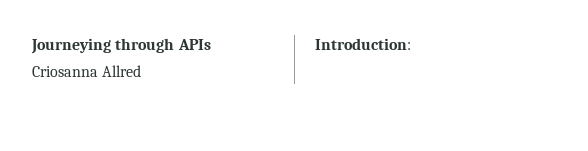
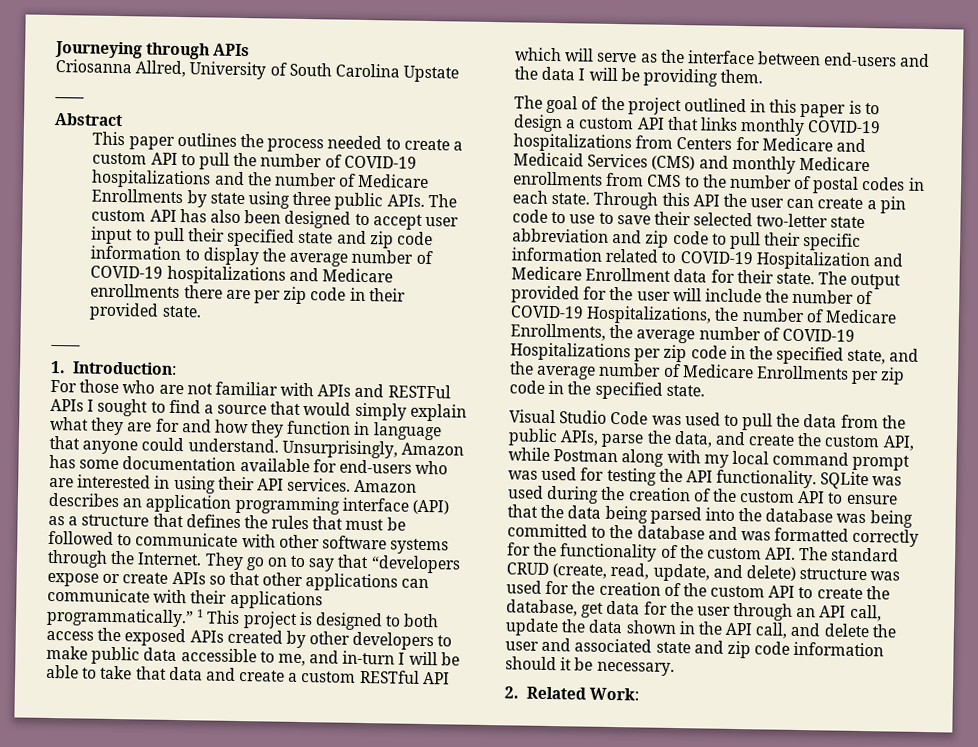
- Criosanna Allred
- Introduction:
+ Criosanna Allred, University of South Carolina Upstate
+ ____
+ Abstract
+ This paper outlines the process needed to create a custom API to pull the number of COVID-19 hospitalizations and the number of Medicare Enrollments by state using three public APIs. The custom API has also been designed to accept user input to pull their specified state and zip code information to display the average number of COVID-19 hospitalizations and Medicare enrollments there are per zip code in their provided state.
+ ____
+ 1. Introduction:
+ For those who are not familiar with APIs and RESTFul APIs I sought to find a source that would simply explain what they are for and how they function in language that anyone could understand. Unsurprisingly, Amazon has some documentation available for end-users who are interested in using their API services. Amazon describes an application programming interface (API) as a structure that defines the rules that must be followed to communicate with other software systems through the Internet. They go on to say that “developers expose or create APIs so that other applications can communicate with their applications programmatically.” 1 This project is designed to both access the exposed APIs created by other developers to make public data accessible to me, and in-turn I will be able to take that data and create a custom RESTful API which will serve as the interface between end-users and the data I will be providing them.
+ The goal of the project outlined in this paper is to design a custom API that links monthly COVID-19 hospitalizations from Centers for Medicare and Medicaid Services (CMS) and monthly Medicare enrollments from CMS to the number of postal codes in each state. Through this API the user can create a pin code to use to save their selected two-letter state abbreviation and zip code to pull their specific information related to COVID-19 Hospitalization and Medicare Enrollment data for their state. The output provided for the user will include the number of COVID-19 Hospitalizations, the number of Medicare Enrollments, the average number of COVID-19 Hospitalizations per zip code in the specified state, and the average number of Medicare Enrollments per zip code in the specified state.
+ Visual Studio Code was used to pull the data from the public APIs, parse the data, and create the custom API, while Postman along with my local command prompt was used for testing the API functionality. SQLite was used during the creation of the custom API to ensure that the data being parsed into the database was being committed to the database and was formatted correctly for the functionality of the custom API. The standard CRUD (create, read, update, and delete) structure was used for the creation of the custom API to create the database, get data for the user through an API call, update the data shown in the API call, and delete the user and associated state and zip code information should it be necessary.
+ 2. Related Work:

